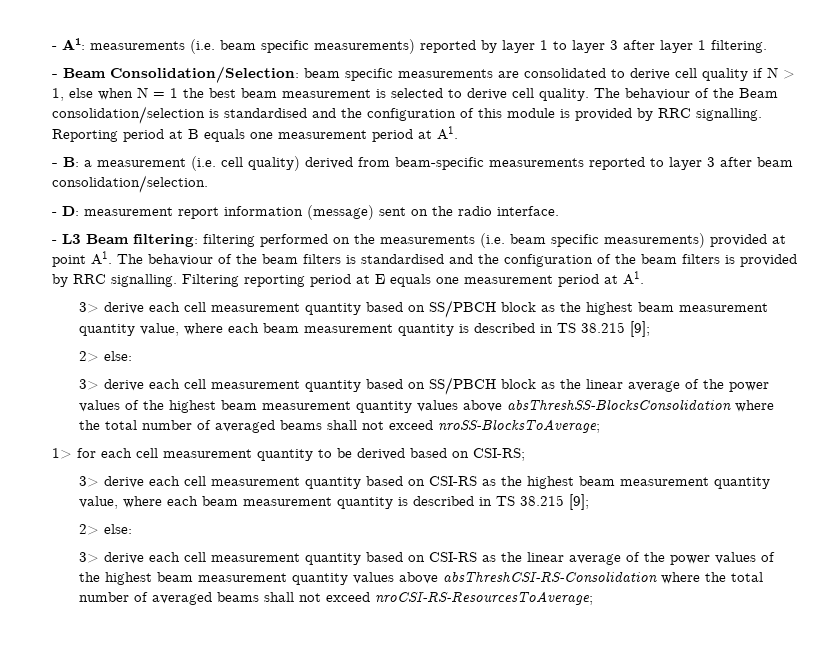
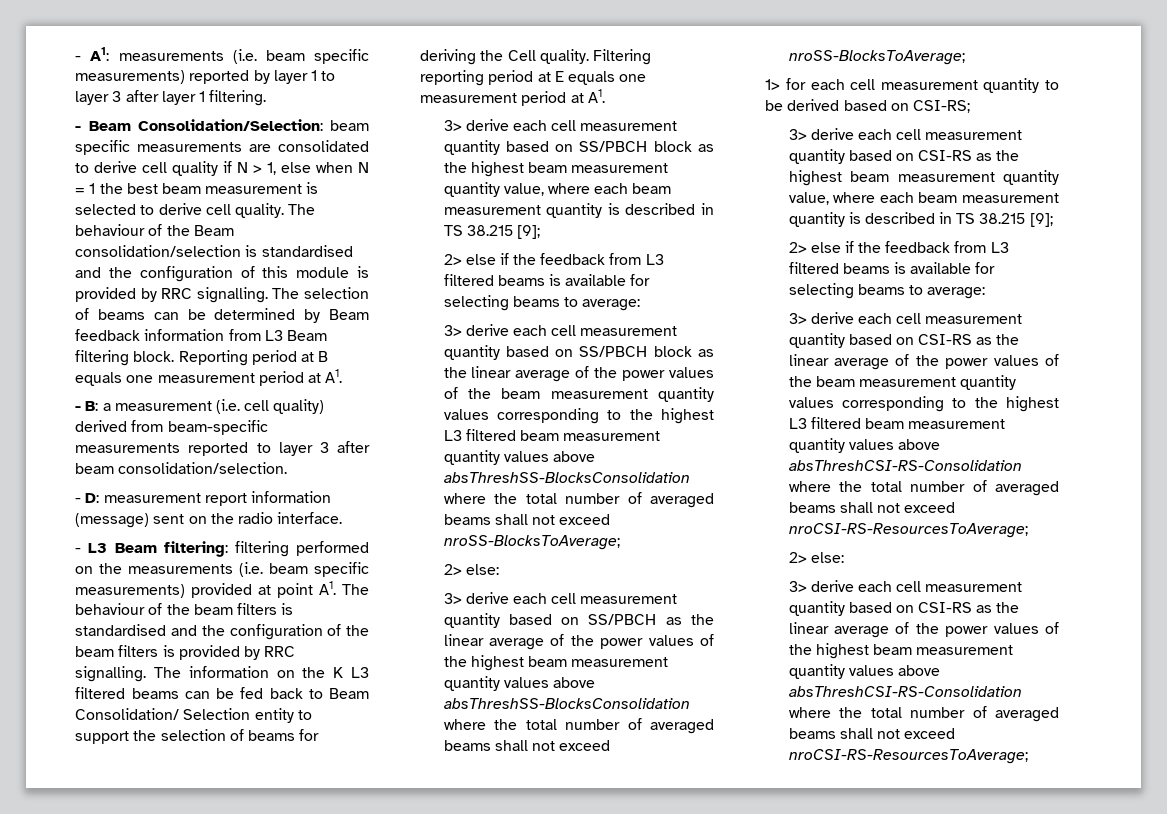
+ The selection of beams can be determined by Beam feedback information from L3 Beam filtering block.
+ The information on the K L3 filtered beams can be fed back to Beam Consolidation/ Selection entity to support the selection of beams for deriving the Cell quality.
  3> derive each cell measurement quantity based on SS/PBCH block as the highest beam measurement quantity value, where each beam measurement quantity is described in TS 38.215 [9];
+ 2> else if the feedback from L3 filtered beams is available for selecting beams to average:
+ 3> derive each cell measurement quantity based on SS/PBCH block as the linear average of the power values of the beam measurement quantity values corresponding to the highest L3 filtered beam measurement quantity values above absThreshSS-BlocksConsolidation where the total number of averaged beams shall not exceed nroSS-BlocksToAverage;
- 3> derive each cell measurement quantity based on SS/PBCH block as the linear average of the power values of the highest beam measurement quantity values above absThreshSS-BlocksConsolidation where the total number of averaged beams shall not exceed nroSS-BlocksToAverage;
+ 3> derive each cell measurement quantity based on SS/PBCH as the linear average of the power values of the highest beam measurement quantity values above absThreshSS-BlocksConsolidation where the total number of averaged beams shall not exceed nroSS-BlocksToAverage;
  3> derive each cell measurement quantity based on CSI-RS as the highest beam measurement quantity value, where each beam measurement quantity is described in TS 38.215 [9];
+ 2> else if the feedback from L3 filtered beams is available for selecting beams to average:
+ 3> derive each cell measurement quantity based on CSI-RS as the linear average of the power values of the beam measurement quantity values corresponding to the highest L3 filtered beam measurement quantity values above absThreshCSI-RS-Consolidation where the total number of averaged beams shall not exceed nroCSI-RS-ResourcesToAverage;

